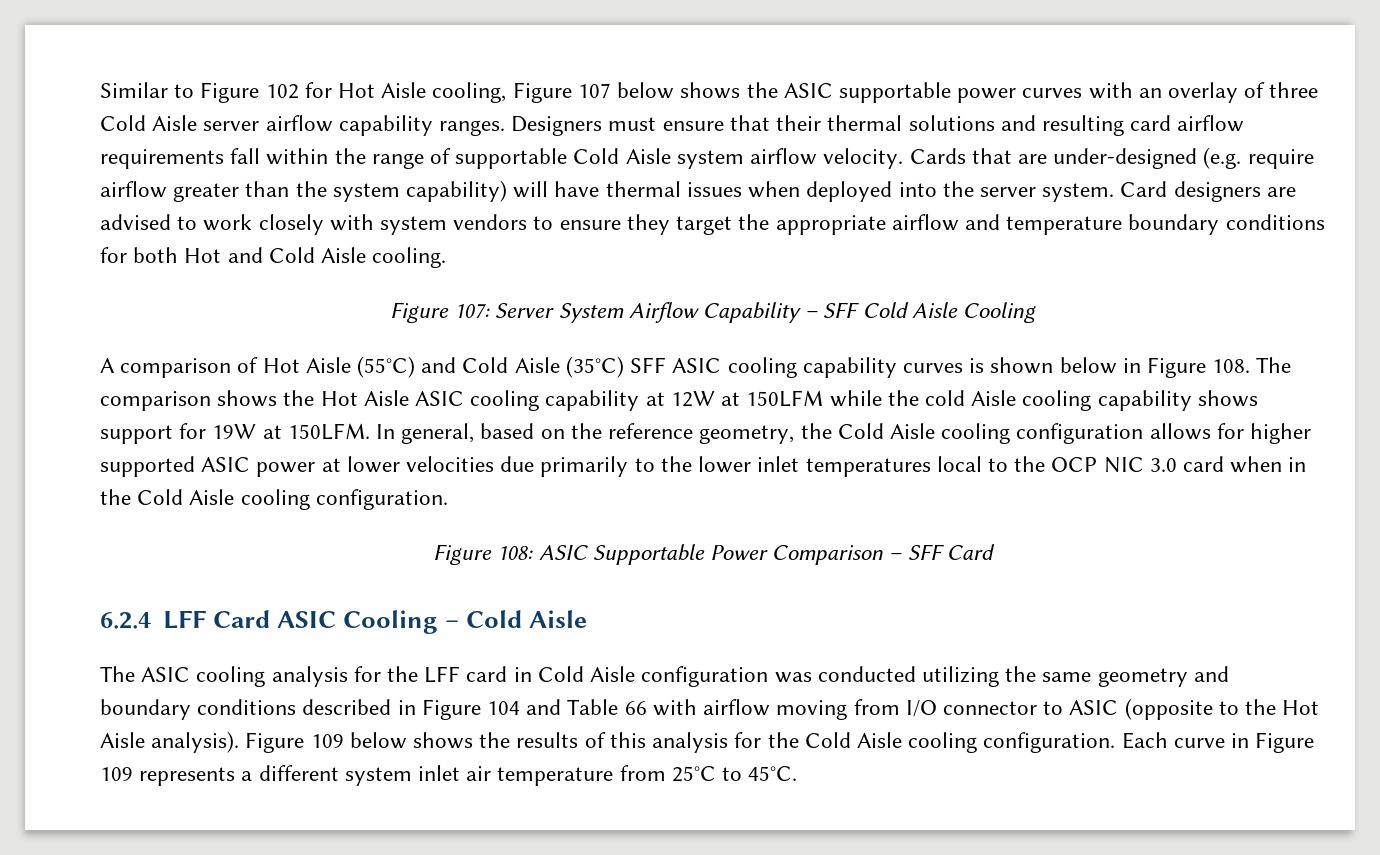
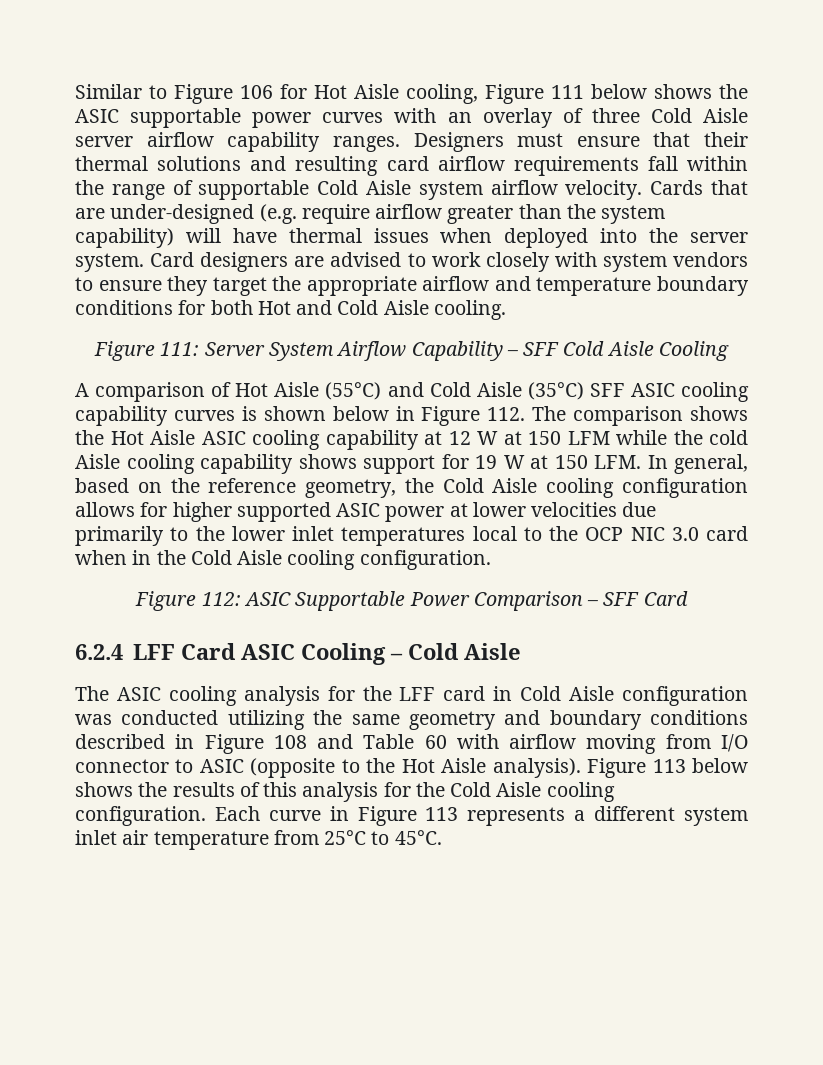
- Similar to Figure 102 for Hot Aisle cooling, Figure 107 below shows the ASIC supportable power curves with an overlay of three Cold Aisle server airflow capability ranges.
+ Similar to Figure 106 for Hot Aisle cooling, Figure 111 below shows the ASIC supportable power curves with an overlay of three Cold Aisle server airflow capability ranges.
- Figure 107: Server System Airflow Capability – SFF Cold Aisle Cooling
+ Figure 111: Server System Airflow Capability – SFF Cold Aisle Cooling
- A comparison of Hot Aisle (55°C) and Cold Aisle (35°C) SFF ASIC cooling capability curves is shown below in Figure 108. The comparison shows the Hot Aisle ASIC cooling capability at 12W at 150LFM while the cold Aisle cooling capability shows support for 19W at 150LFM. In general, based on the reference geometry, the Cold Aisle cooling configuration allows for higher supported ASIC power at lower velocities due primarily to the lower inlet temperatures local to the OCP NIC 3.0 card when in the Cold Aisle cooling configuration.
+ A comparison of Hot Aisle (55°C) and Cold Aisle (35°C) SFF ASIC cooling capability curves is shown below in Figure 112. The comparison shows the Hot Aisle ASIC cooling capability at 12 W at 150 LFM while the cold Aisle cooling capability shows support for 19 W at 150 LFM. In general, based on the reference geometry, the Cold Aisle cooling configuration allows for higher supported ASIC power at lower velocities due primarily to the lower inlet temperatures local to the OCP NIC 3.0 card when in the Cold Aisle cooling configuration.
- Figure 108: ASIC Supportable Power Comparison – SFF Card
+ Figure 112: ASIC Supportable Power Comparison – SFF Card
- The ASIC cooling analysis for the LFF card in Cold Aisle configuration was conducted utilizing the same geometry and boundary conditions described in Figure 104 and Table 66 with airflow moving from I/O connector to ASIC (opposite to the Hot Aisle analysis).
+ The ASIC cooling analysis for the LFF card in Cold Aisle configuration was conducted utilizing the same geometry and boundary conditions described in Figure 108 and Table 60 with airflow moving from I/O connector to ASIC (opposite to the Hot Aisle analysis).
- Figure 109 below shows the results of this analysis for the Cold Aisle cooling configuration.
+ Figure 113 below shows the results of this analysis for the Cold Aisle cooling configuration.
- Each curve in Figure 109 represents a different system inlet air temperature from 25°C to 45°C.
+ Each curve in Figure 113 represents a different system inlet air temperature from 25°C to 45°C.

